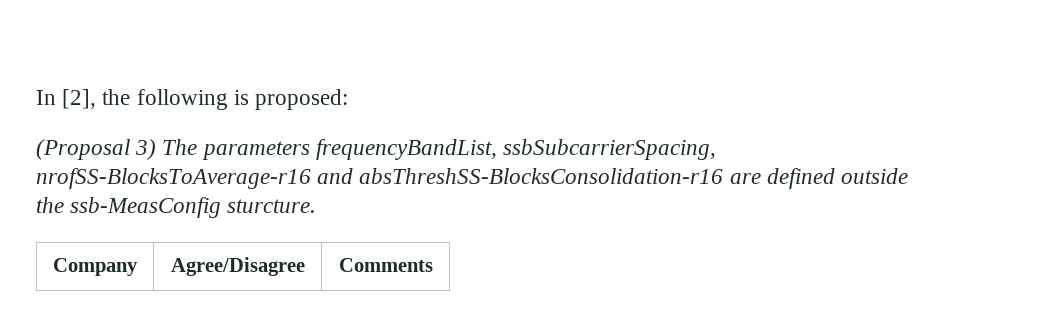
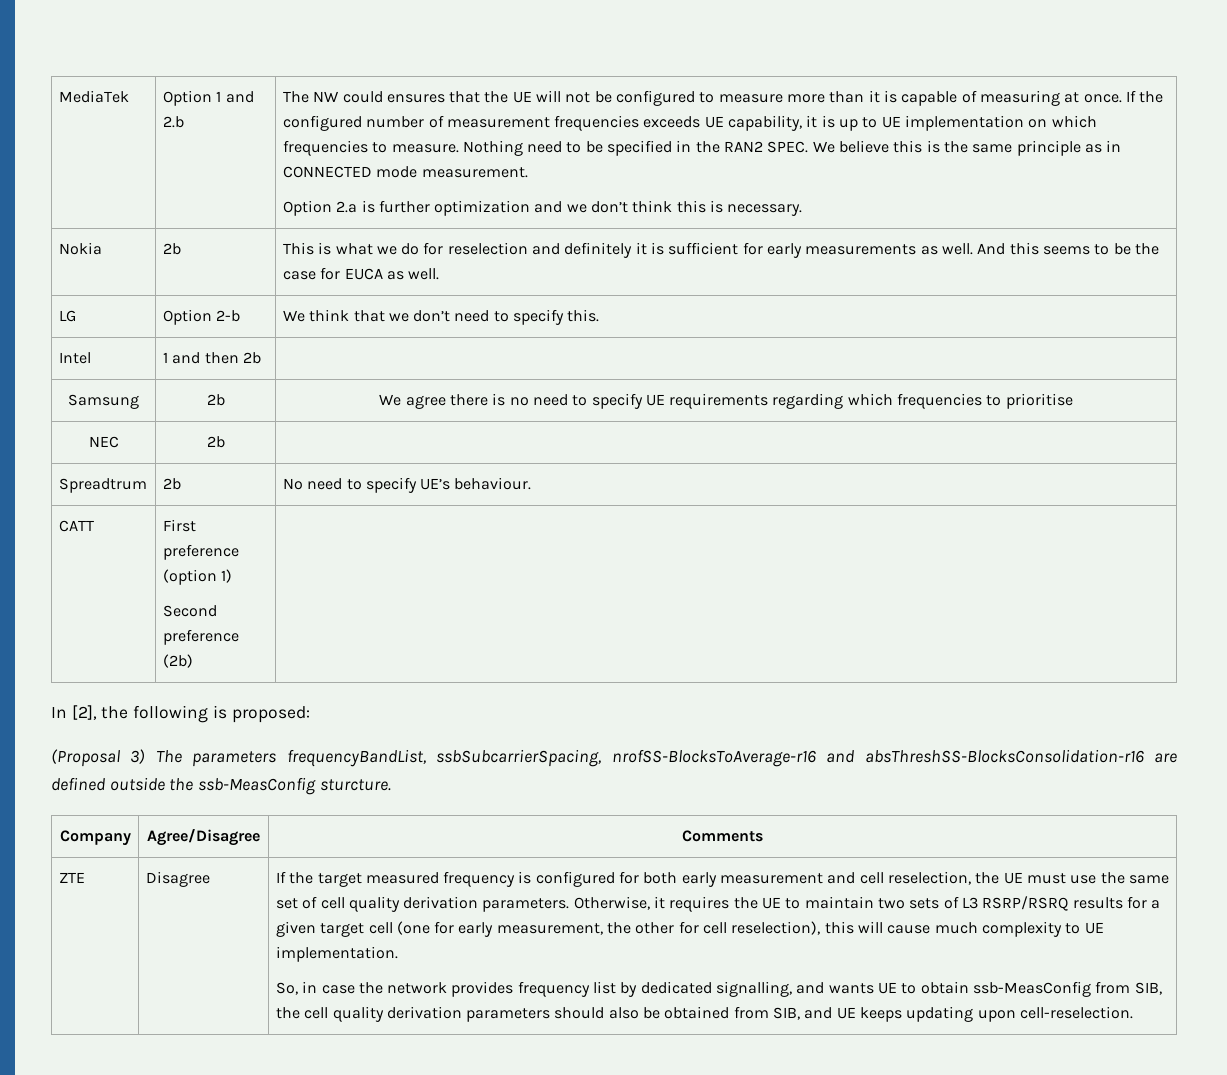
+ MediaTek | Option 1 and 2.b | The NW could ensures that the UE will not be configured to measure more than it is capable of measuring at once. If the configured number of measurement frequencies exceeds UE capability, it is up to UE implementation on which frequencies to measure. Nothing need to be specified in the RAN2 SPEC. We believe this is the same principle as in CONNECTED mode measurement.
+ Option 2.a is further optimization and we don’t think this is necessary.
+ Nokia | 2b | This is what we do for reselection and definitely it is sufficient for early measurements as well. And this seems to be the case for EUCA as well.
+ LG | Option 2-b | We think that we don’t need to specify this.
+ Intel | 1 and then 2b |
+ Samsung | 2b | We agree there is no need to specify UE requirements regarding which frequencies to prioritise
+ NEC | 2b |
+ Spreadtrum | 2b | No need to specify UE’s behaviour.
+ CATT | First preference (option 1)
+ Second preference (2b) |
+ ZTE | Disagree | If the target measured frequency is configured for both early measurement and cell reselection, the UE must use the same set of cell quality derivation parameters. Otherwise, it requires the UE to maintain two sets of L3 RSRP/RSRQ results for a given target cell (one for early measurement, the other for cell reselection), this will cause much complexity to UE implementation.
+ So, in case the network provides frequency list by dedicated signalling, and wants UE to obtain ssb-MeasConfig from SIB, the cell quality derivation parameters should also be obtained from SIB, and UE keeps updating upon cell-reselection.

